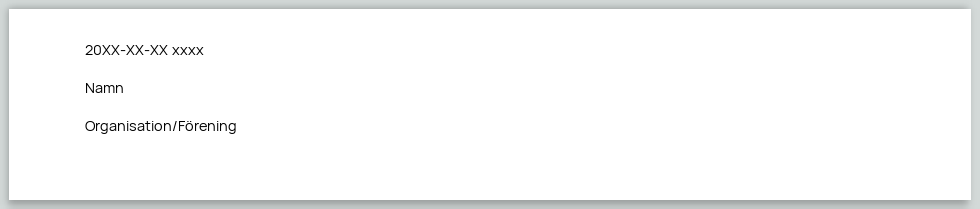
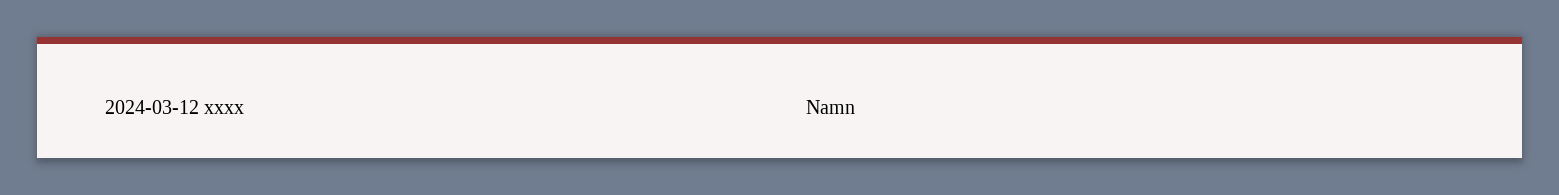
- 20XX-XX-XX xxxx
+ 2024-03-12 xxxx
- Organisation/Förening

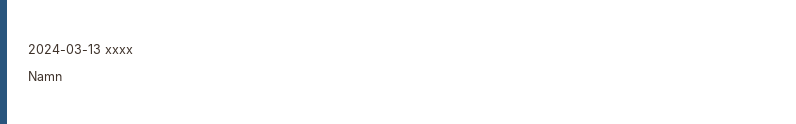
- 2024-03-12 xxxx
+ 2024-03-13 xxxx

